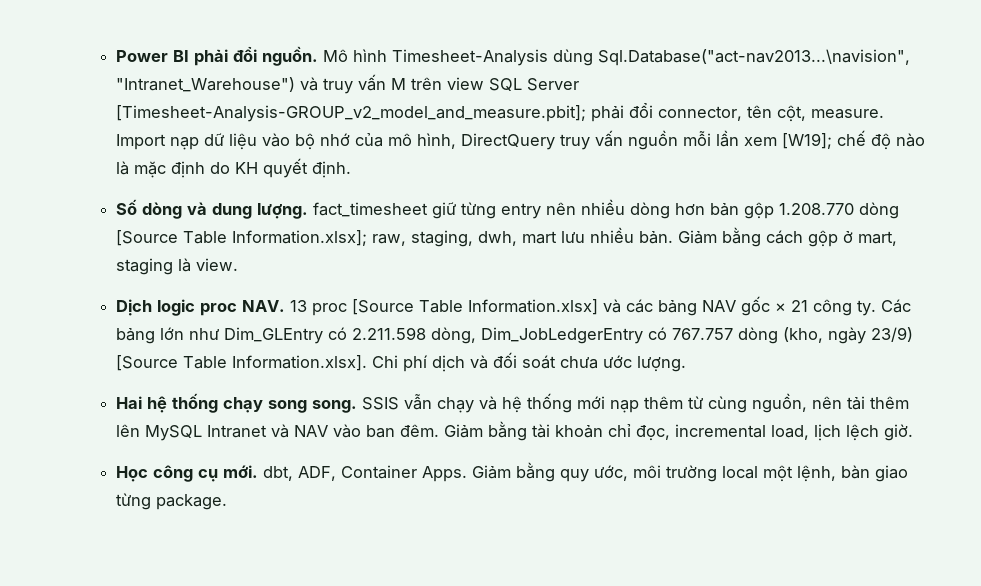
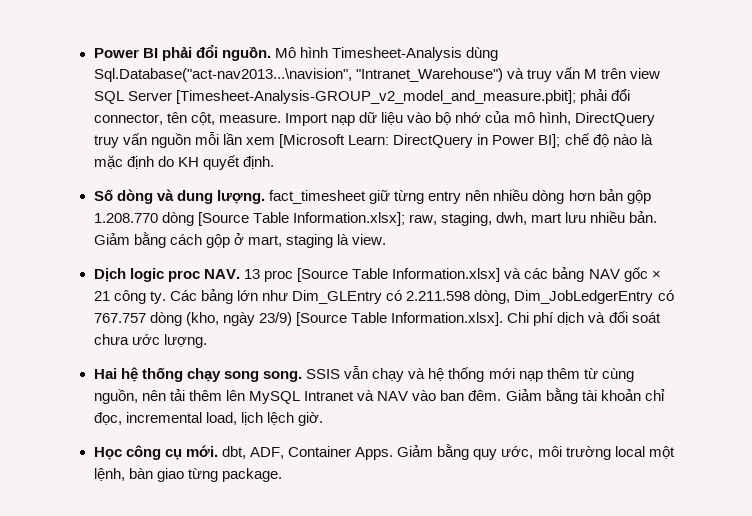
- Import nạp dữ liệu vào bộ nhớ của mô hình, DirectQuery truy vấn nguồn mỗi lần xem [W19]; chế độ nào là mặc định do KH quyết định.
+ Import nạp dữ liệu vào bộ nhớ của mô hình, DirectQuery truy vấn nguồn mỗi lần xem [Microsoft Learn: DirectQuery in Power BI]; chế độ nào là mặc định do KH quyết định.

